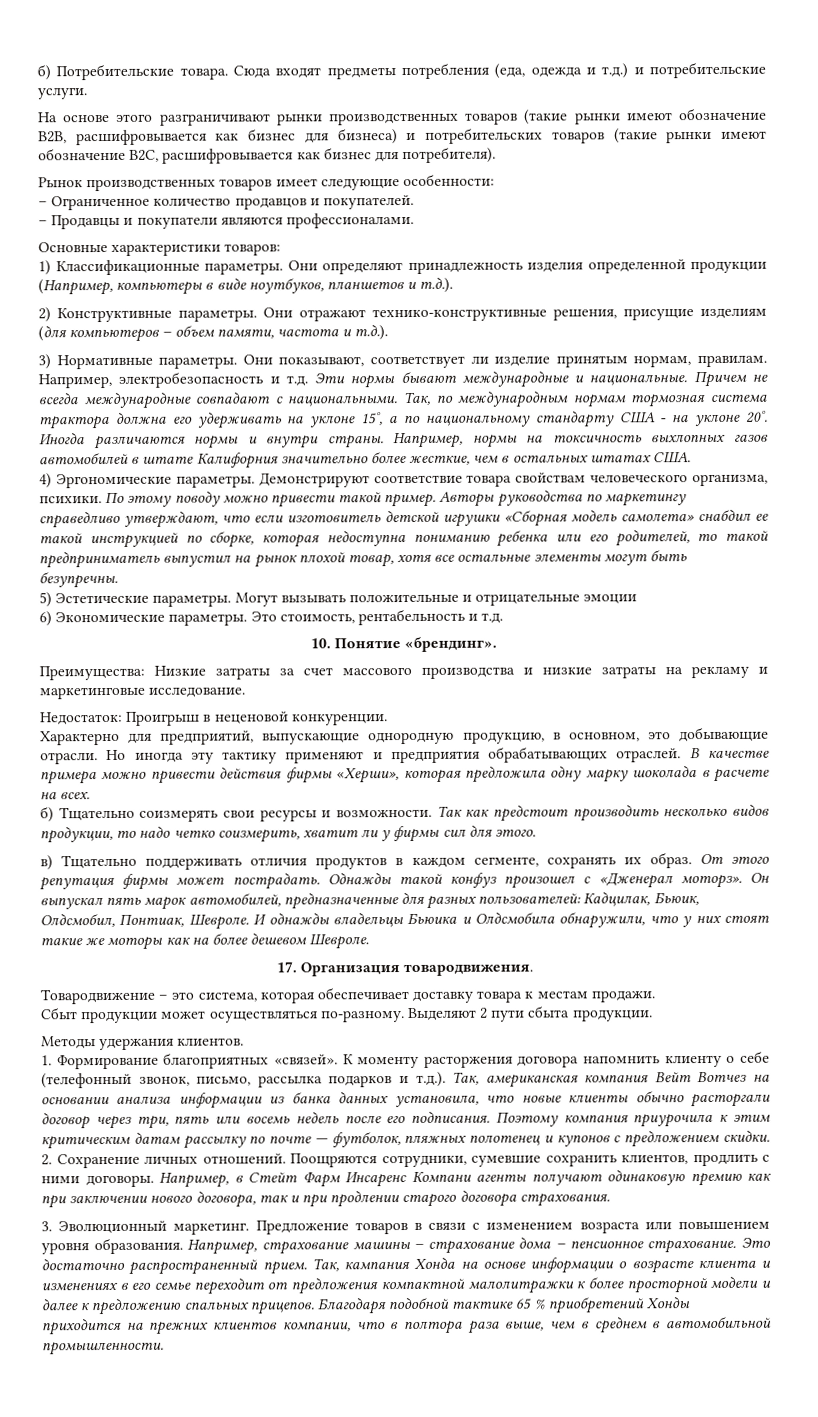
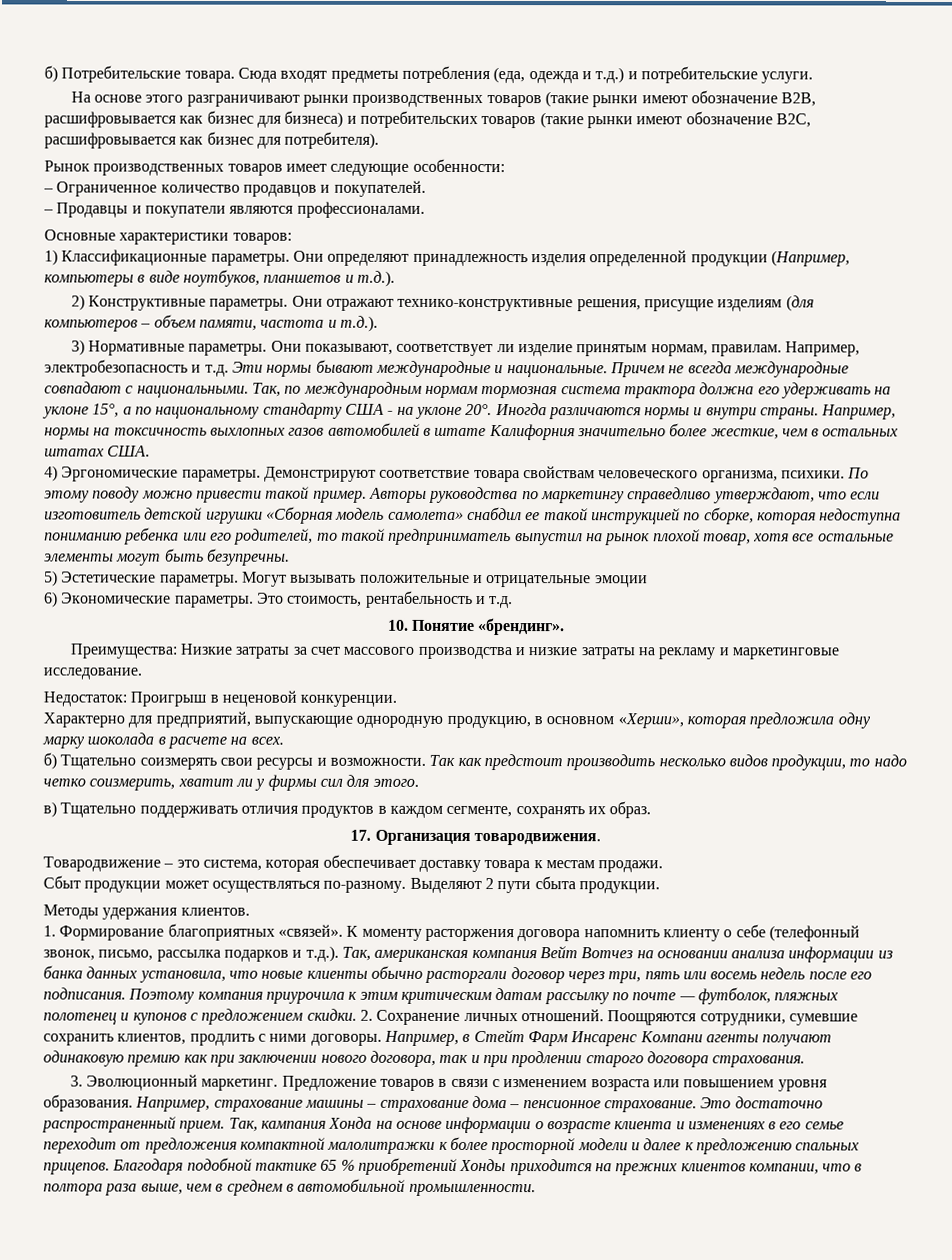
- Характерно для предприятий, выпускающие однородную продукцию, в основном, это добывающие отрасли. Но иногда эту тактику применяют и предприятия обрабатывающих отраслей. В качестве примера можно привести действия фирмы «Херши», которая предложила одну марку шоколада в расчете на всех.
+ Характерно для предприятий, выпускающие однородную продукцию, в основном «Херши», которая предложила одну марку шоколада в расчете на всех.
- От этого репутация фирмы может пострадать. Однажды такой конфуз произошел с «Дженерал моторз». Он выпускал пять марок автомобилей, предназначенные для разных пользователей: Кадцилак, Бьюик, Олдсмобил, Понтиак, Шевроле. И однажды владельцы Бьюика и Олдсмобила обнаружили, что у них стоят такие же моторы как на более дешевом Шевроле.

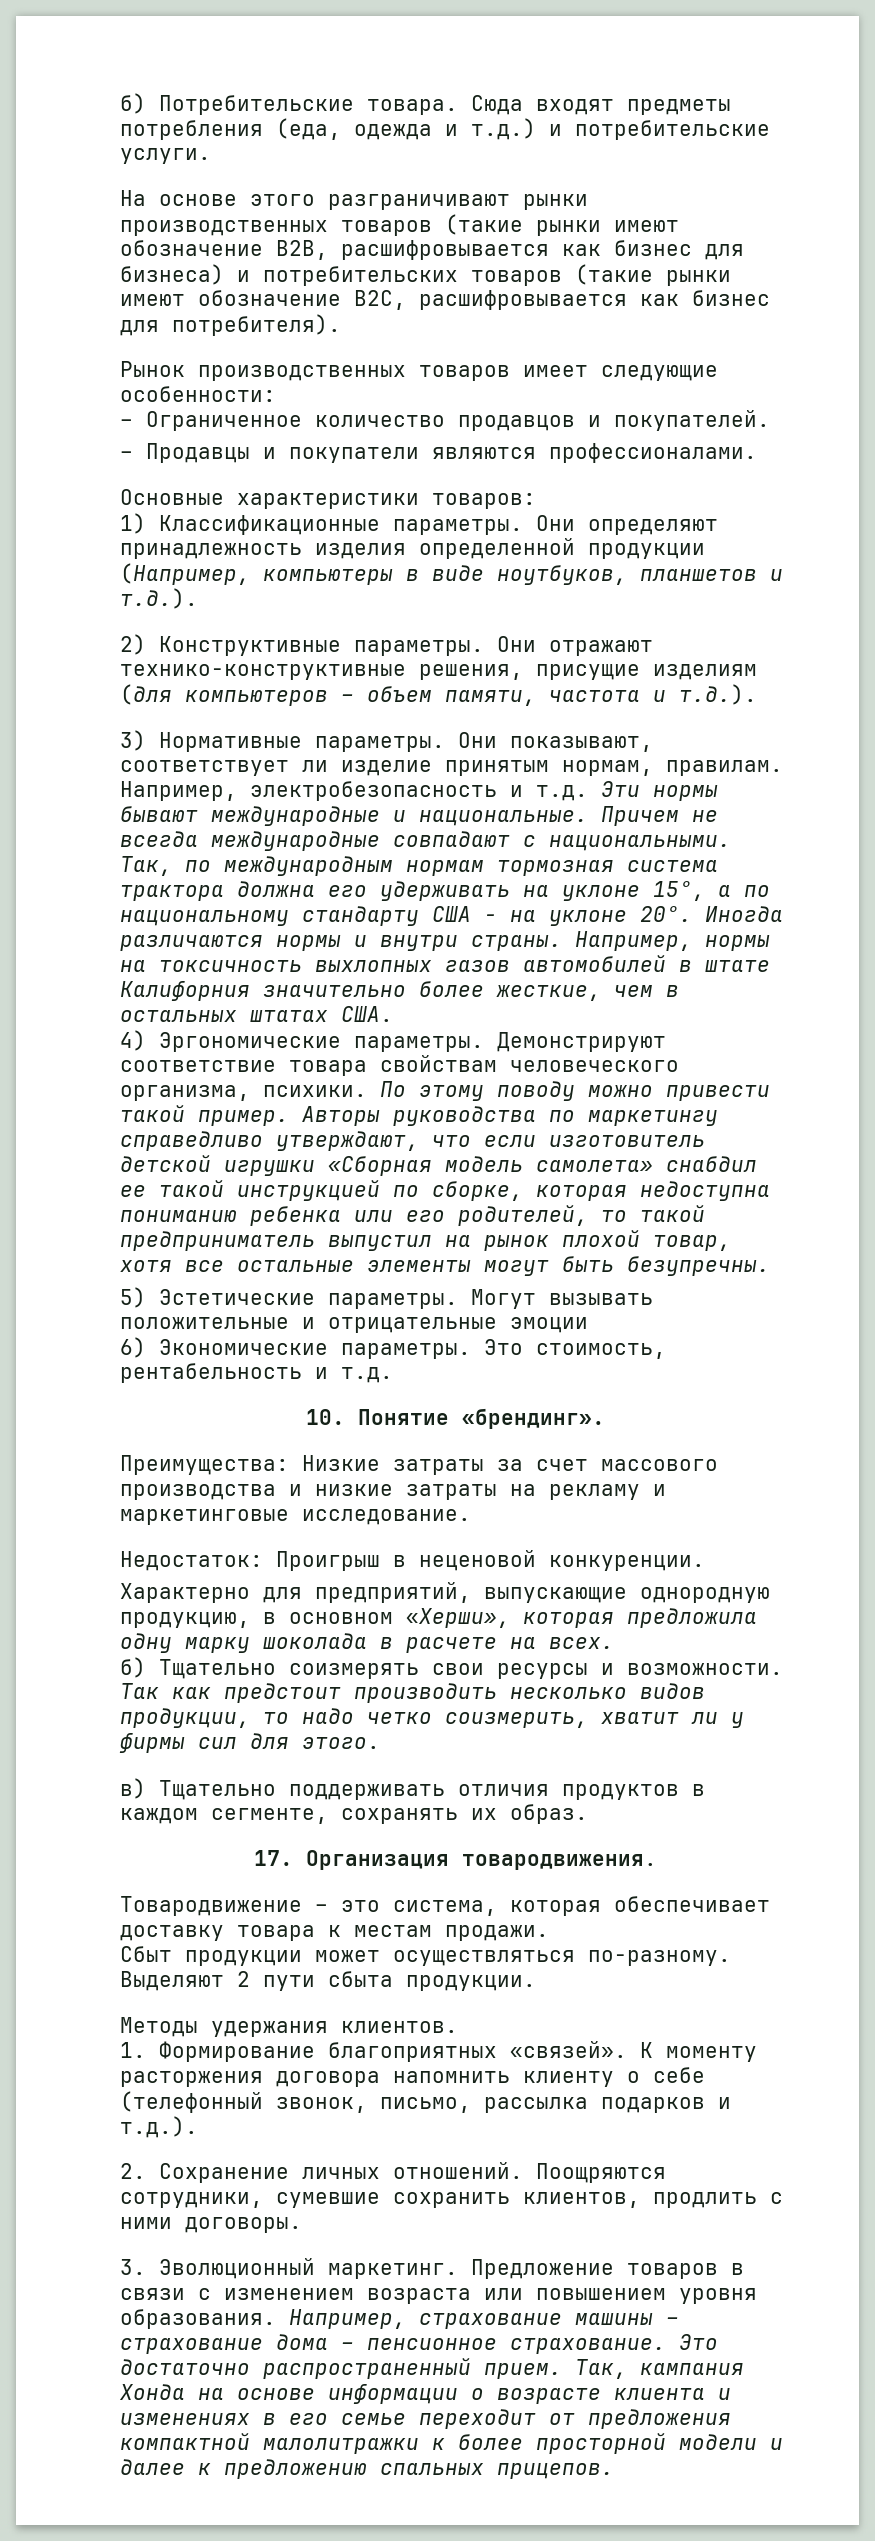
- К моменту расторжения договора напомнить клиенту о себе (телефонный звонок, письмо, рассылка подарков и т.д.). Так, американская компания Вейт Вотчез на основании анализа информации из банка данных установила, что новые клиенты обычно расторгали договор через три, пять или восемь недель после его подписания. Поэтому компания приурочила к этим критическим датам рассылку по почте — футболок, пляжных полотенец и купонов с предложением скидки. 2. Сохранение личных отношений.
+ К моменту расторжения договора напомнить клиенту о себе (телефонный звонок, письмо, рассылка подарков и т.д.).
+ 2. Сохранение личных отношений.
- Например, в Стейт Фарм Инсаренс Компани агенты получают одинаковую премию как при заключении нового договора, так и при продлении старого договора страхования.
- Благодаря подобной тактике 65 % приобретений Хонды приходится на прежних клиентов компании, что в полтора раза выше, чем в среднем в автомобильной промышленности.

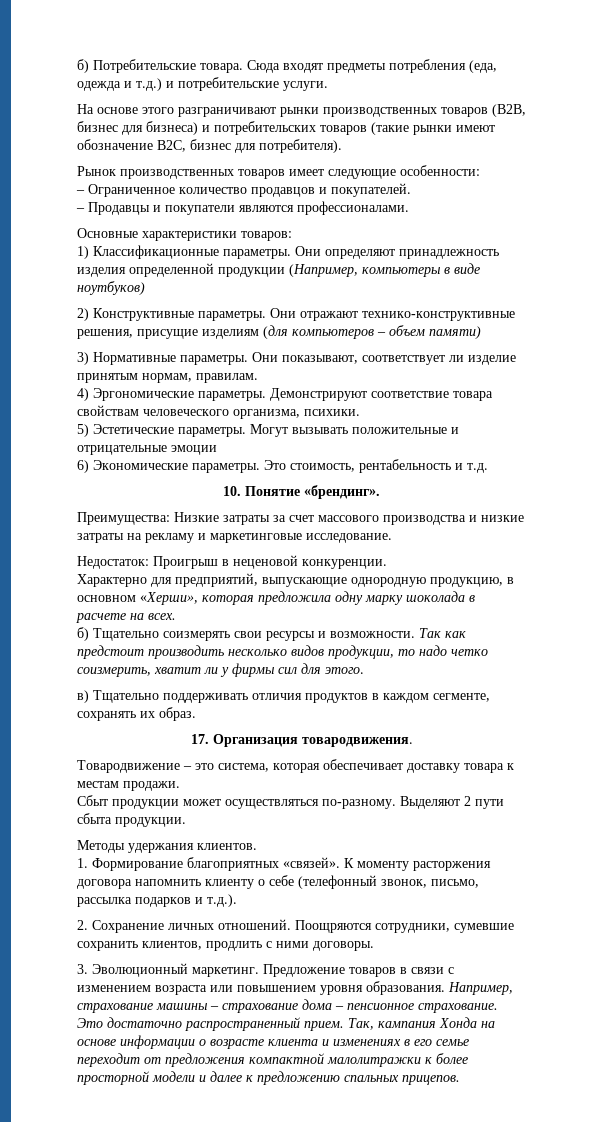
- На основе этого разграничивают рынки производственных товаров (такие рынки имеют обозначение B2B, расшифровывается как бизнес для бизнеса) и потребительских товаров (такие рынки имеют обозначение B2С, расшифровывается как бизнес для потребителя).
+ На основе этого разграничивают рынки производственных товаров (B2B, бизнес для бизнеса) и потребительских товаров (такие рынки имеют обозначение B2С, бизнес для потребителя).
- Они определяют принадлежность изделия определенной продукции (Например, компьютеры в виде ноутбуков, планшетов и т.д.).
+ Они определяют принадлежность изделия определенной продукции (Например, компьютеры в виде ноутбуков)
- Они отражают технико-конструктивные решения, присущие изделиям (для компьютеров – объем памяти, частота и т.д.).
+ Они отражают технико-конструктивные решения, присущие изделиям (для компьютеров – объем памяти)
- Например, электробезопасность и т.д. Эти нормы бывают международные и национальные. Причем не всегда международные совпадают с национальными. Так, по международным нормам тормозная система трактора должна его удерживать на уклоне 15°, а по национальному стандарту США - на уклоне 20°. Иногда различаются нормы и внутри страны. Например, нормы на токсичность выхлопных газов автомобилей в штате Калифорния значительно более жесткие, чем в остальных штатах США.
- По этому поводу можно привести такой пример. Авторы руководства по маркетингу справедливо утверждают, что если изготовитель детской игрушки «Сборная модель самолета» снабдил ее такой инструкцией по сборке, которая недоступна пониманию ребенка или его родителей, то такой предприниматель выпустил на рынок плохой товар, хотя все остальные элементы могут быть безупречны.

